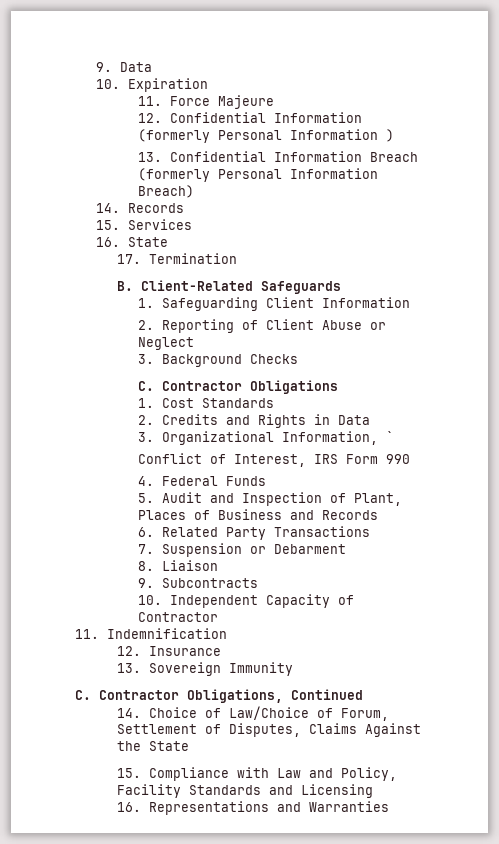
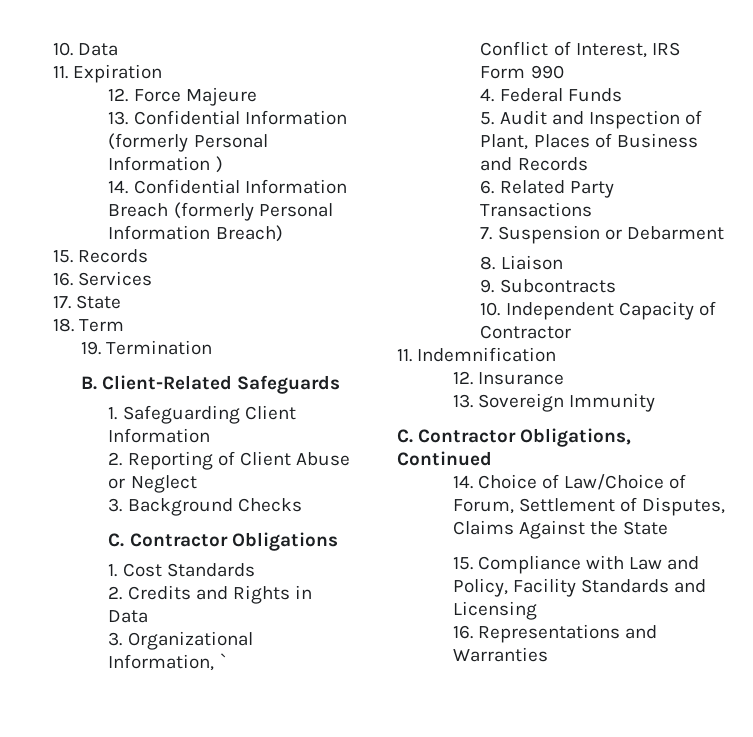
- 9. Data
- 10. Expiration
+ 10. Data
+ 11. Expiration
- 11. Force Majeure
+ 12. Force Majeure
- 12. Confidential Information (formerly Personal Information )
+ 13. Confidential Information (formerly Personal Information )
- 13. Confidential Information Breach (formerly Personal Information Breach)
+ 14. Confidential Information Breach (formerly Personal Information Breach)
- 14. Records
- 15. Services
+ 15. Records
+ 16. Services
- 16. State
- 17. Termination
+ 17. State
+ 18. Term
+ 19. Termination

